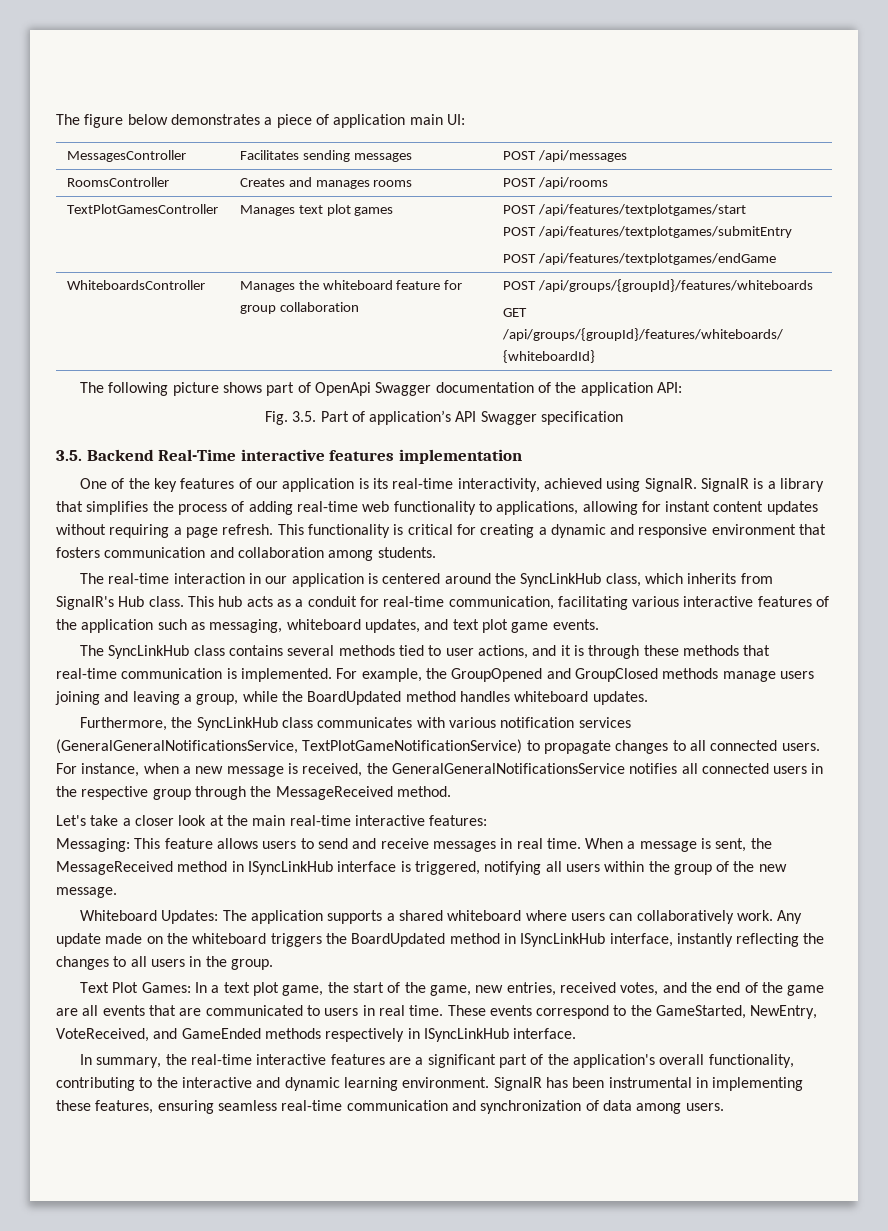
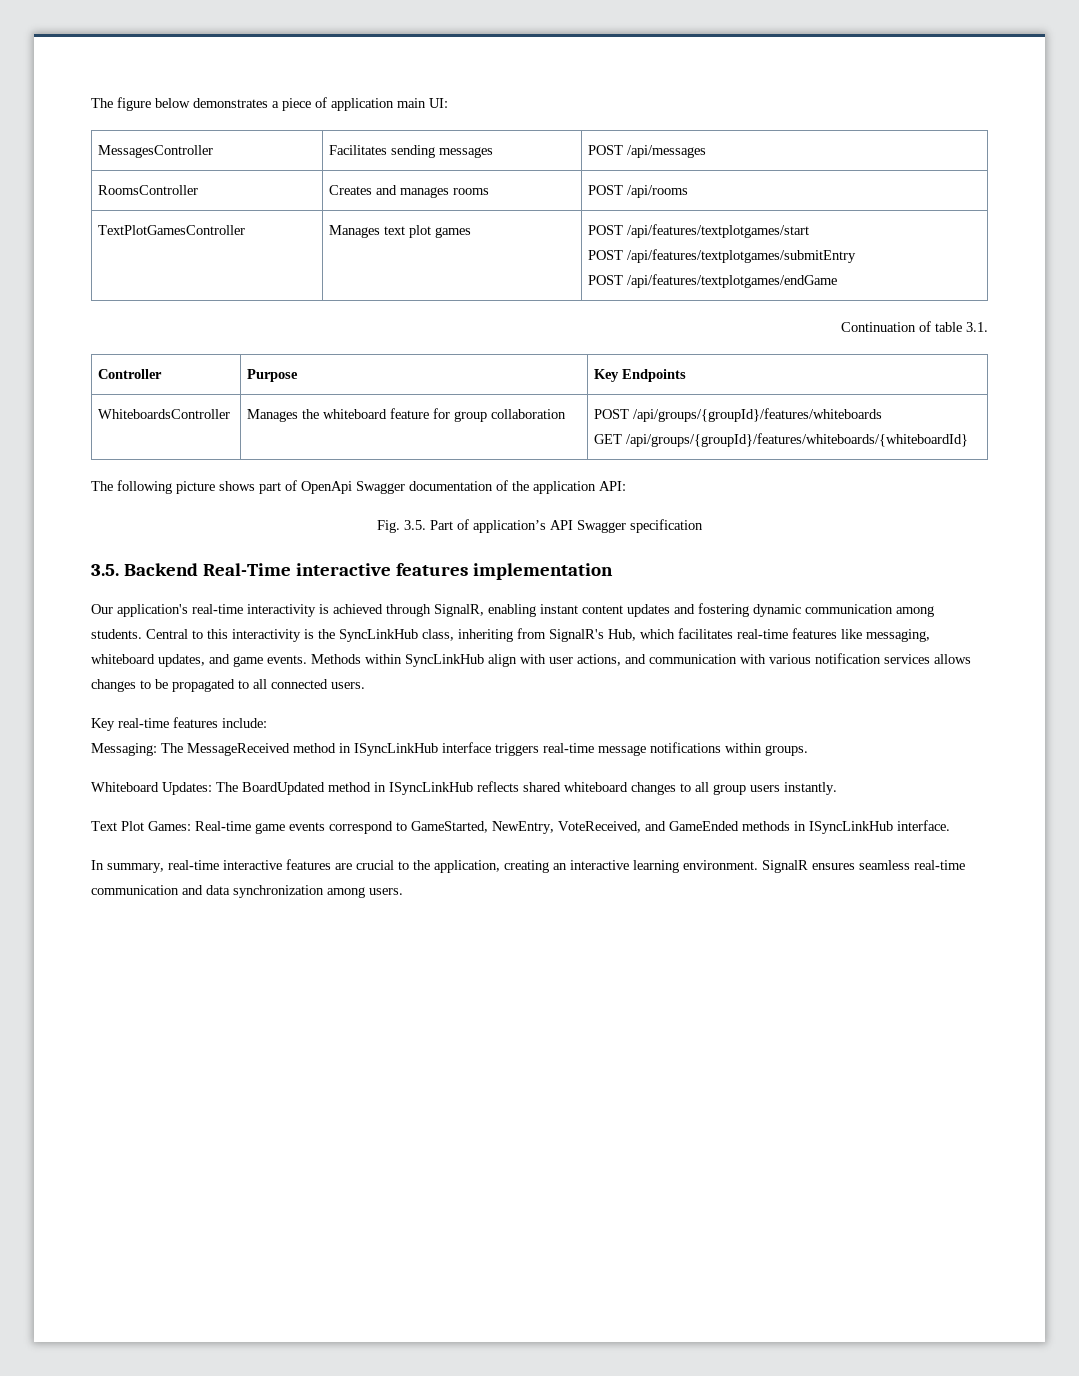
+ Continuation of table 3.1.
+ Controller | Purpose | Key Endpoints
- One of the key features of our application is its real-time interactivity, achieved using SignalR. SignalR is a library that simplifies the process of adding real-time web functionality to applications, allowing for instant content updates without requiring a page refresh. This functionality is critical for creating a dynamic and responsive environment that fosters communication and collaboration among students.
- The real-time interaction in our application is centered around the SyncLinkHub class, which inherits from SignalR's Hub class. This hub acts as a conduit for real-time communication, facilitating various interactive features of the application such as messaging, whiteboard updates, and text plot game events.
- The SyncLinkHub class contains several methods tied to user actions, and it is through these methods that real-time communication is implemented. For example, the GroupOpened and GroupClosed methods manage users joining and leaving a group, while the BoardUpdated method handles whiteboard updates.
- Furthermore, the SyncLinkHub class communicates with various notification services (GeneralGeneralNotificationsService, TextPlotGameNotificationService) to propagate changes to all connected users. For instance, when a new message is received, the GeneralGeneralNotificationsService notifies all connected users in the respective group through the MessageReceived method.
- Let's take a closer look at the main real-time interactive features:
- Messaging: This feature allows users to send and receive messages in real time. When a message is sent, the MessageReceived method in ISyncLinkHub interface is triggered, notifying all users within the group of the new message.
- Whiteboard Updates: The application supports a shared whiteboard where users can collaboratively work. Any update made on the whiteboard triggers the BoardUpdated method in ISyncLinkHub interface, instantly reflecting the changes to all users in the group.
- Text Plot Games: In a text plot game, the start of the game, new entries, received votes, and the end of the game are all events that are communicated to users in real time. These events correspond to the GameStarted, NewEntry, VoteReceived, and GameEnded methods respectively in ISyncLinkHub interface.
+ Our application's real-time interactivity is achieved through SignalR, enabling instant content updates and fostering dynamic communication among students. Central to this interactivity is the SyncLinkHub class, inheriting from SignalR's Hub, which facilitates real-time features like messaging, whiteboard updates, and game events. Methods within SyncLinkHub align with user actions, and communication with various notification services allows changes to be propagated to all connected users.
+ Key real-time features include:
+ Messaging: The MessageReceived method in ISyncLinkHub interface triggers real-time message notifications within groups.
+ Whiteboard Updates: The BoardUpdated method in ISyncLinkHub reflects shared whiteboard changes to all group users instantly.
+ Text Plot Games: Real-time game events correspond to GameStarted, NewEntry, VoteReceived, and GameEnded methods in ISyncLinkHub interface.
- In summary, the real-time interactive features are a significant part of the application's overall functionality, contributing to the interactive and dynamic learning environment. SignalR has been instrumental in implementing these features, ensuring seamless real-time communication and synchronization of data among users.
+ In summary, real-time interactive features are crucial to the application, creating an interactive learning environment. SignalR ensures seamless real-time communication and data synchronization among users.

